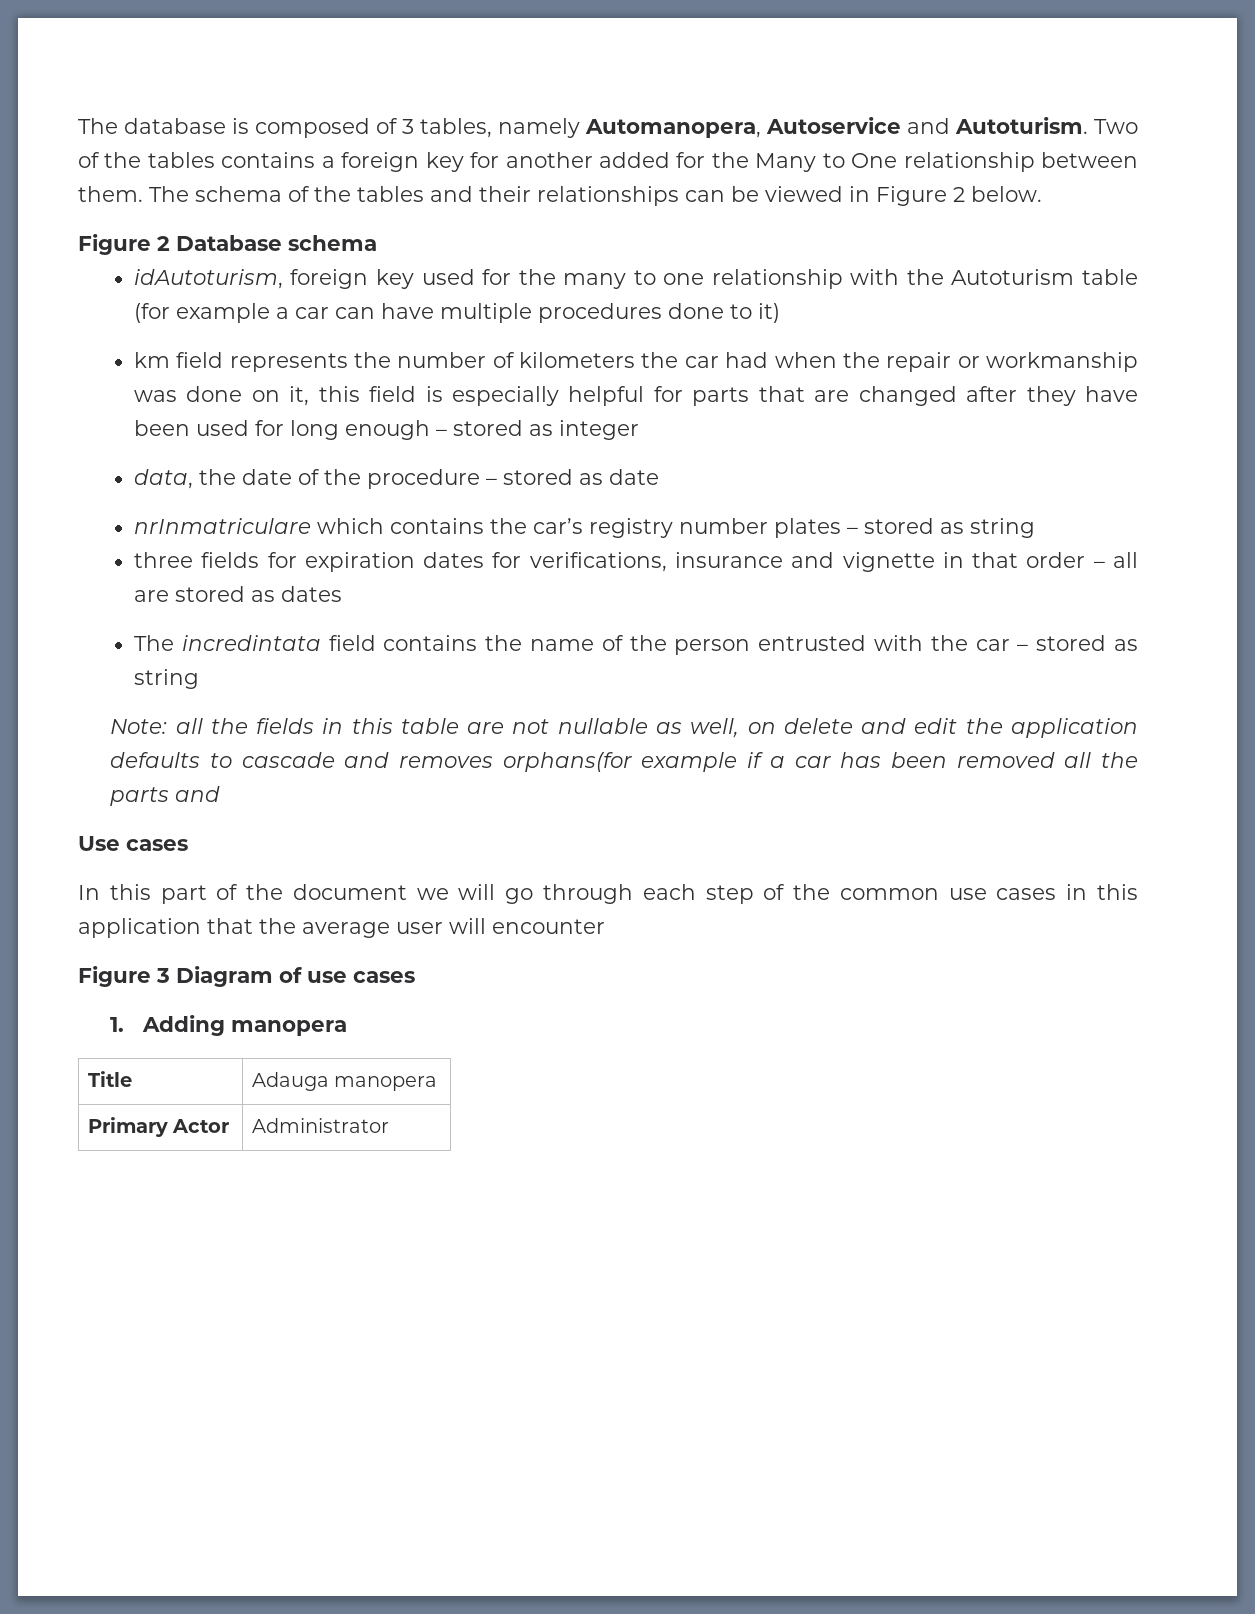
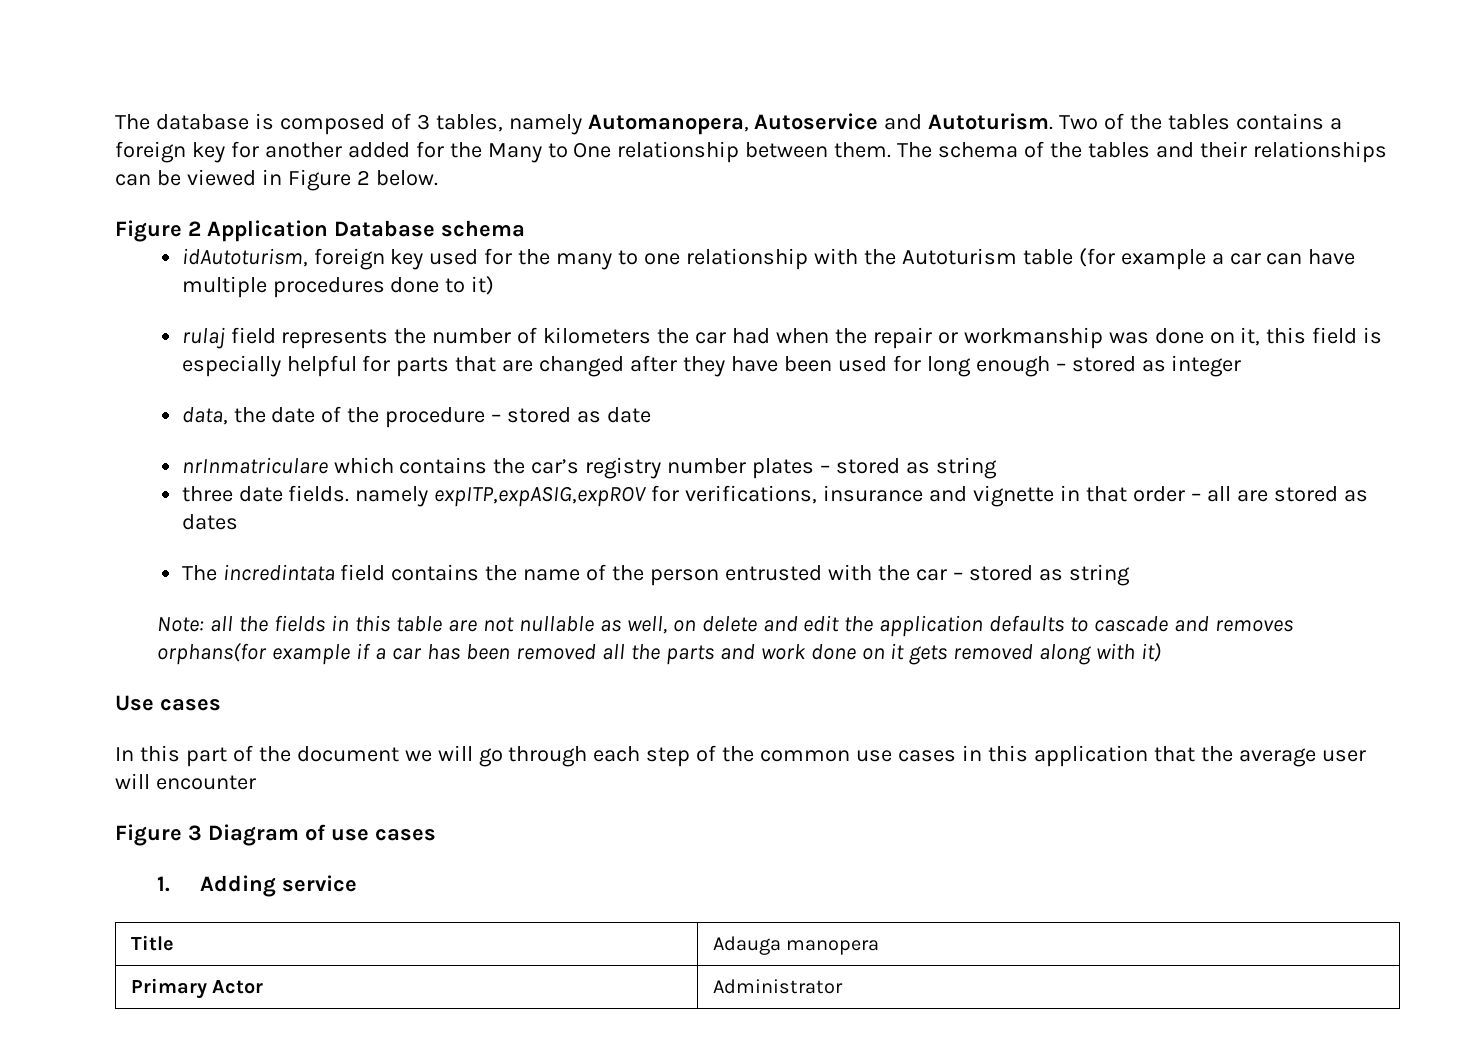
- Figure 2 Database schema
+ Figure 2 Application Database schema
- km field represents the number of kilometers the car had when the repair or workmanship was done on it, this field is especially helpful for parts that are changed after they have been used for long enough – stored as integer
+ rulaj field represents the number of kilometers the car had when the repair or workmanship was done on it, this field is especially helpful for parts that are changed after they have been used for long enough – stored as integer
- three fields for expiration dates for verifications, insurance and vignette in that order – all are stored as dates
+ three date fields. namely expITP,expASIG,expROV for verifications, insurance and vignette in that order – all are stored as dates
- Note: all the fields in this table are not nullable as well, on delete and edit the application defaults to cascade and removes orphans(for example if a car has been removed all the parts and
+ Note: all the fields in this table are not nullable as well, on delete and edit the application defaults to cascade and removes orphans(for example if a car has been removed all the parts and work done on it gets removed along with it)
- 1. Adding manopera
+ 1. Adding service

